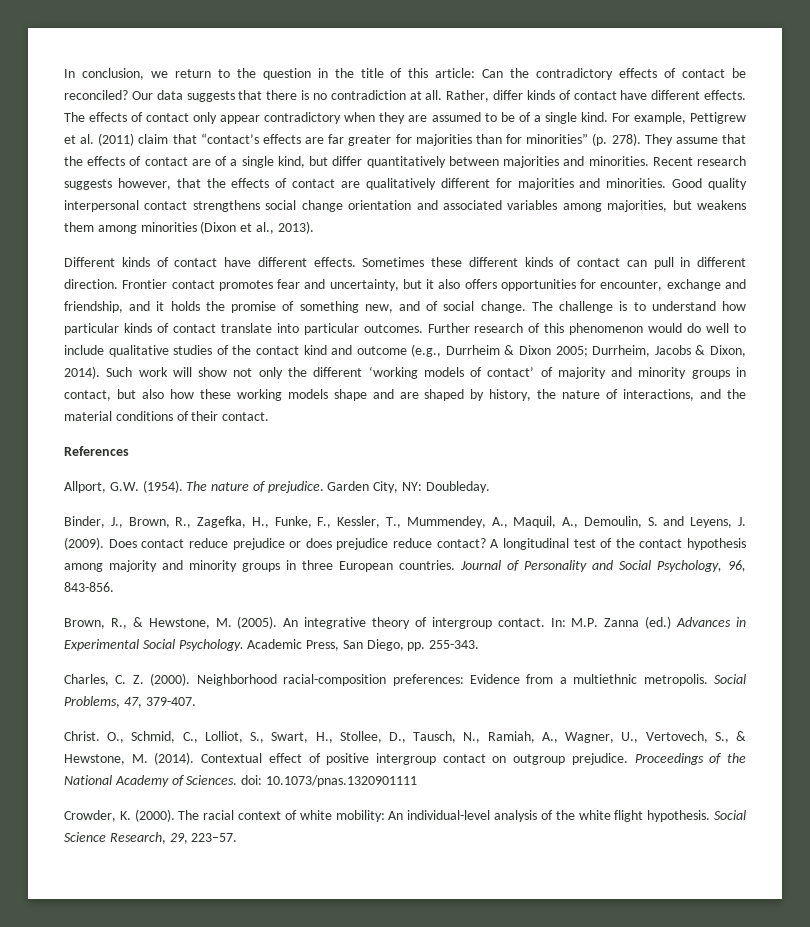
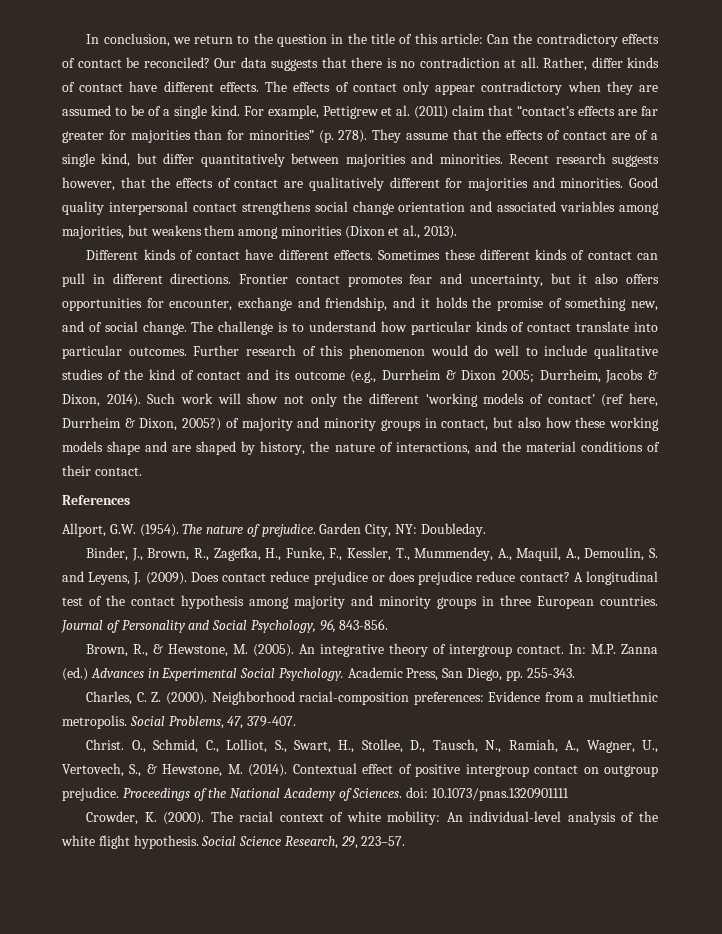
- Sometimes these different kinds of contact can pull in different direction.
+ Sometimes these different kinds of contact can pull in different directions.
- Further research of this phenomenon would do well to include qualitative studies of the contact kind and outcome (e.g., Durrheim & Dixon 2005; Durrheim, Jacobs & Dixon, 2014).
+ Further research of this phenomenon would do well to include qualitative studies of the kind of contact and its outcome (e.g., Durrheim & Dixon 2005; Durrheim, Jacobs & Dixon, 2014).
- Such work will show not only the different ‘working models of contact’ of majority and minority groups in contact, but also how these working models shape and are shaped by history, the nature of interactions, and the material conditions of their contact.
+ Such work will show not only the different ‘working models of contact’ (ref here, Durrheim & Dixon, 2005?) of majority and minority groups in contact, but also how these working models shape and are shaped by history, the nature of interactions, and the material conditions of their contact.

